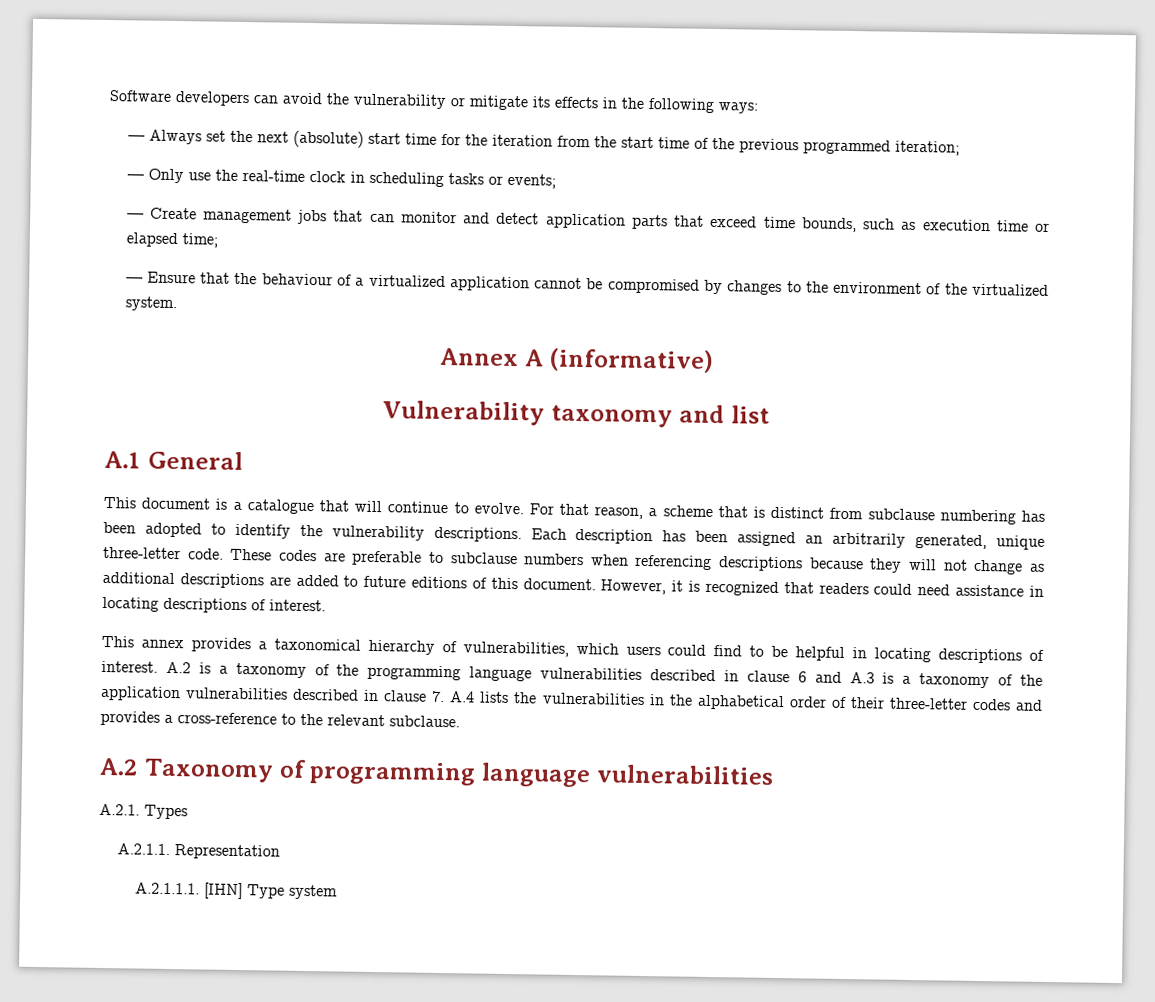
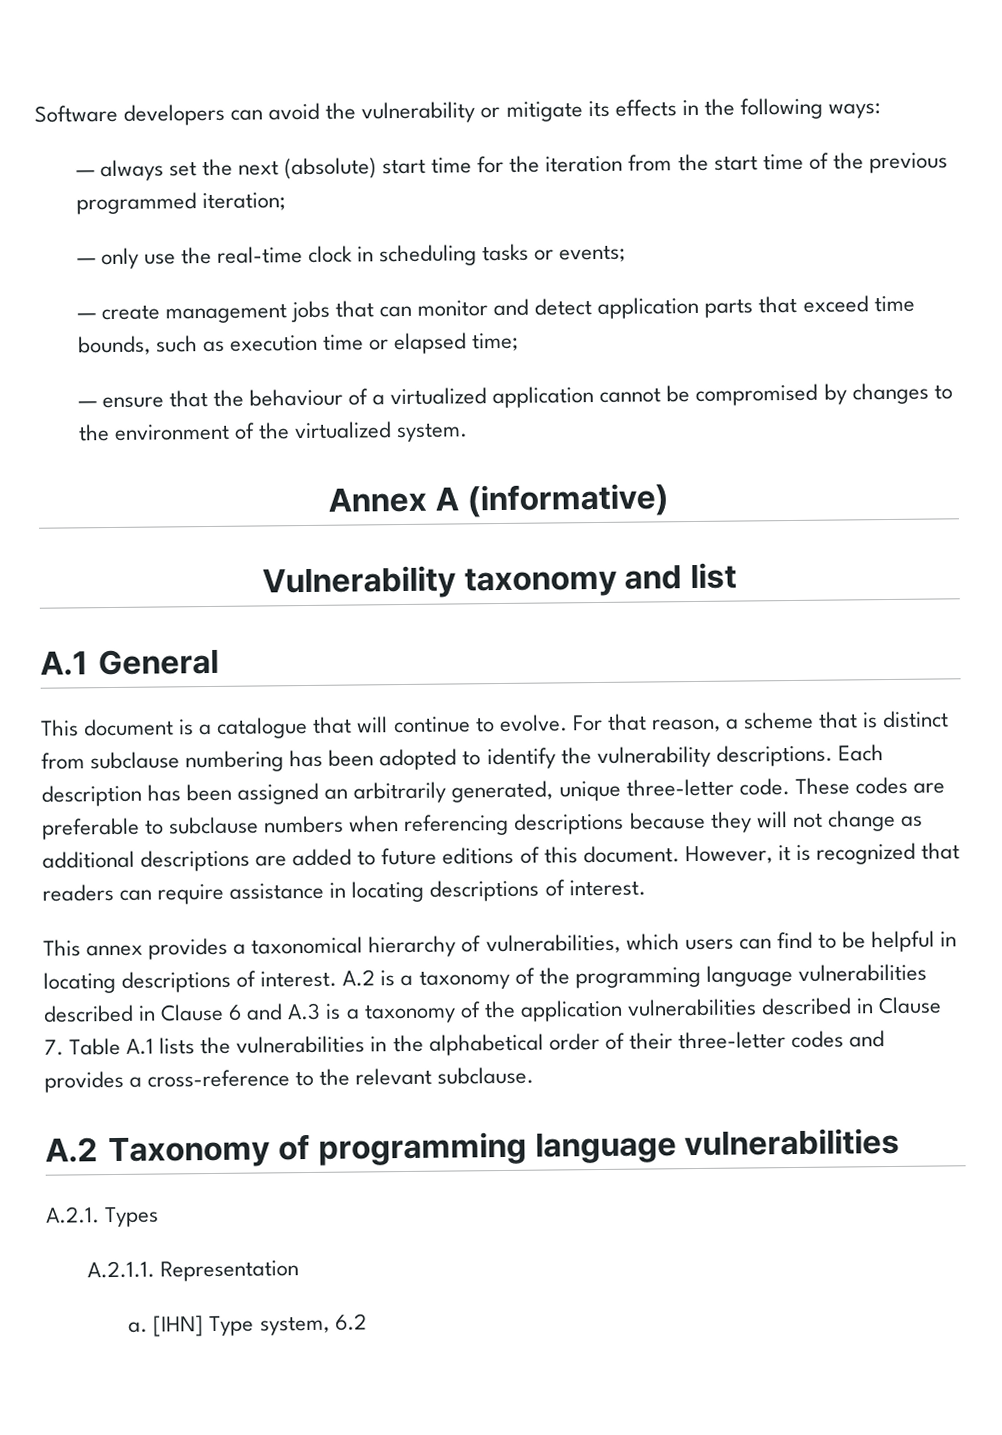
- — Always set the next (absolute) start time for the iteration from the start time of the previous programmed iteration;
+ — always set the next (absolute) start time for the iteration from the start time of the previous programmed iteration;
- — Only use the real-time clock in scheduling tasks or events;
+ — only use the real-time clock in scheduling tasks or events;
- — Create management jobs that can monitor and detect application parts that exceed time bounds, such as execution time or elapsed time;
+ — create management jobs that can monitor and detect application parts that exceed time bounds, such as execution time or elapsed time;
- — Ensure that the behaviour of a virtualized application cannot be compromised by changes to the environment of the virtualized system.
+ — ensure that the behaviour of a virtualized application cannot be compromised by changes to the environment of the virtualized system.
- However, it is recognized that readers could need assistance in locating descriptions of interest.
+ However, it is recognized that readers can require assistance in locating descriptions of interest.
- This annex provides a taxonomical hierarchy of vulnerabilities, which users could find to be helpful in locating descriptions of interest.
+ This annex provides a taxonomical hierarchy of vulnerabilities, which users can find to be helpful in locating descriptions of interest.
- A.2 is a taxonomy of the programming language vulnerabilities described in clause 6 and A.3 is a taxonomy of the application vulnerabilities described in clause 7. A.4 lists the vulnerabilities in the alphabetical order of their three-letter codes and provides a cross-reference to the relevant subclause.
+ A.2 is a taxonomy of the programming language vulnerabilities described in Clause 6 and A.3 is a taxonomy of the application vulnerabilities described in Clause 7. Table A.1 lists the vulnerabilities in the alphabetical order of their three-letter codes and provides a cross-reference to the relevant subclause.
- A.2.1.1.1. [IHN] Type system
+ a. [IHN] Type system, 6.2

